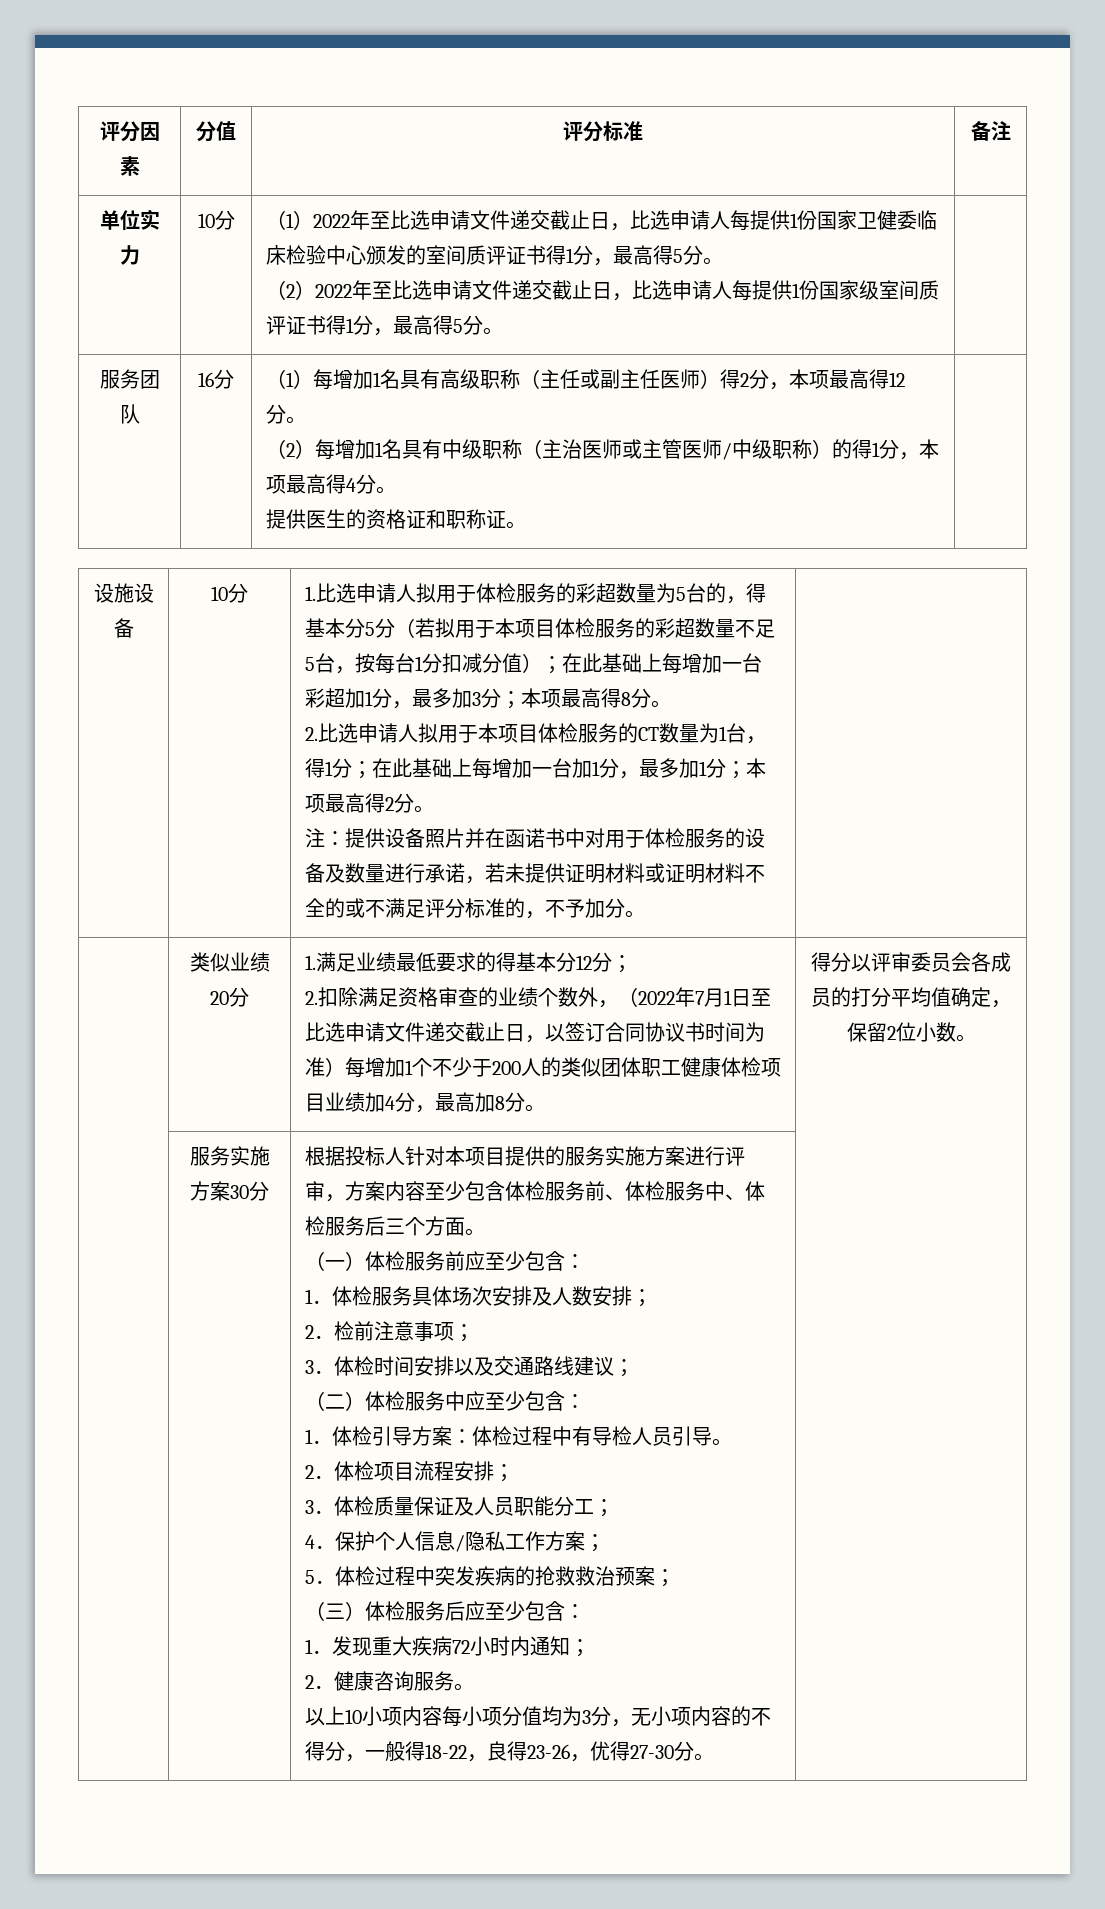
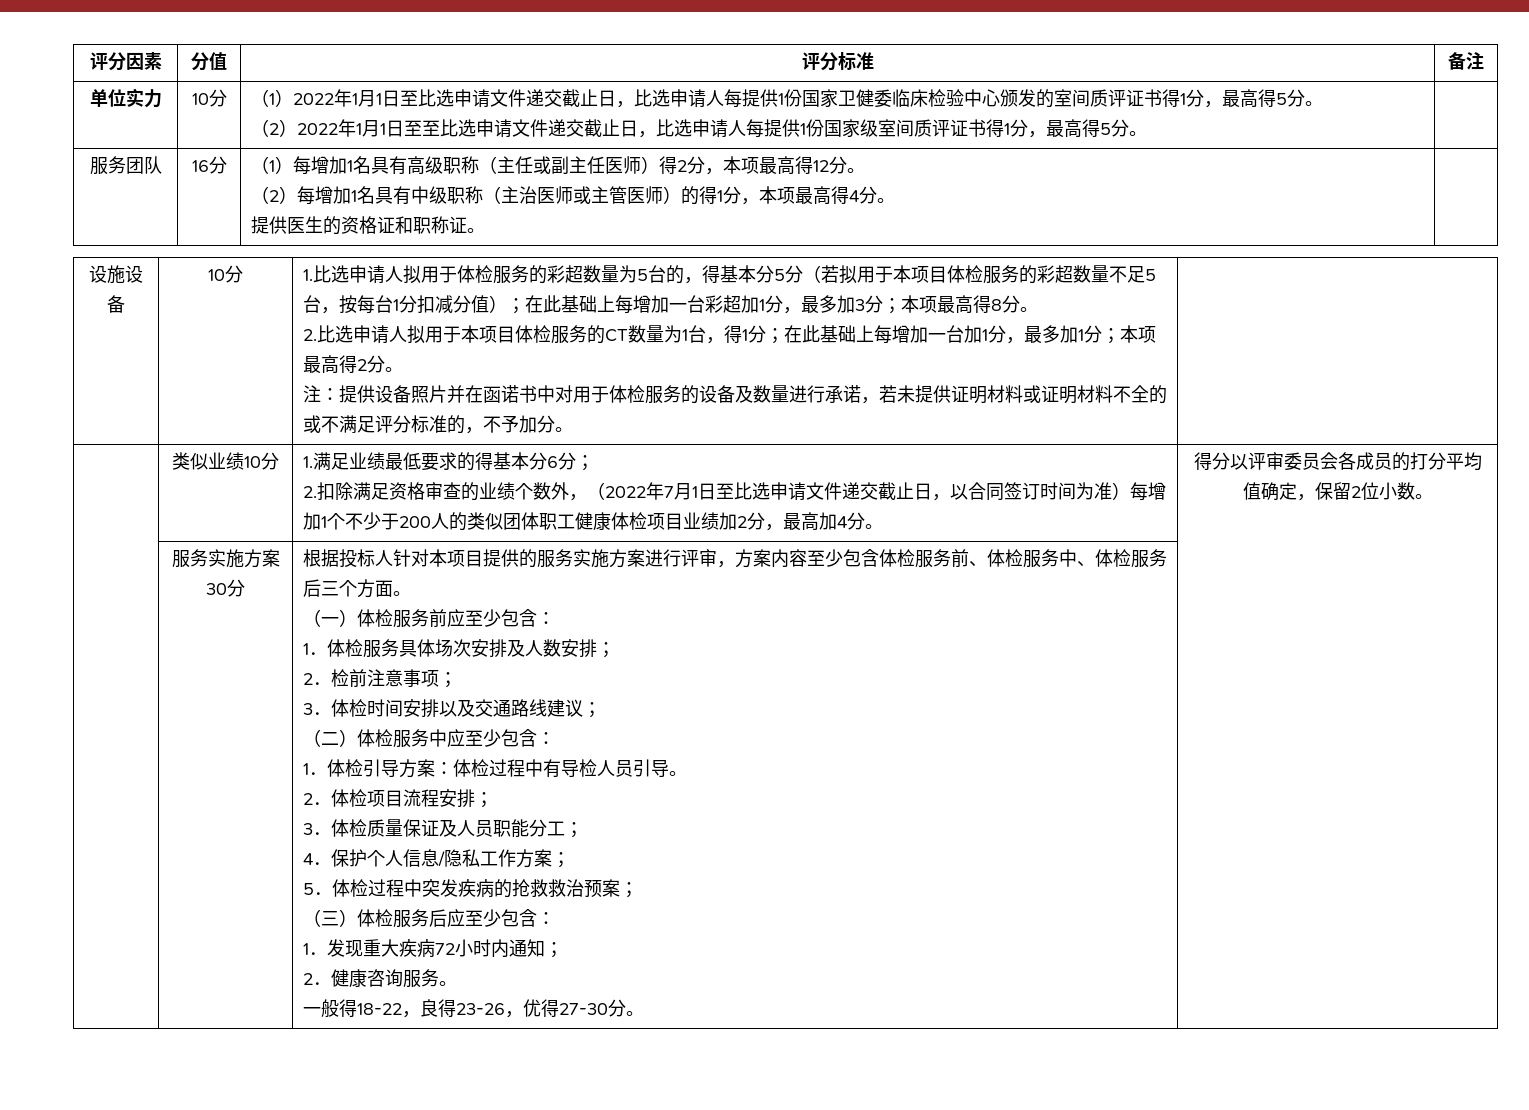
- （1）2022年至比选申请文件递交截止日，比选申请人每提供1份国家卫健委临床检验中心颁发的室间质评证书得1分，最高得5分。
+ （1）2022年1月1日至比选申请文件递交截止日，比选申请人每提供1份国家卫健委临床检验中心颁发的室间质评证书得1分，最高得5分。
- （2）2022年至比选申请文件递交截止日，比选申请人每提供1份国家级室间质评证书得1分，最高得5分。
+ （2）2022年1月1日至至比选申请文件递交截止日，比选申请人每提供1份国家级室间质评证书得1分，最高得5分。
- （2）每增加1名具有中级职称（主治医师或主管医师/中级职称）的得1分，本项最高得4分。
+ （2）每增加1名具有中级职称（主治医师或主管医师）的得1分，本项最高得4分。
- 类似业绩20分
+ 类似业绩10分
- 1.满足业绩最低要求的得基本分12分；
+ 1.满足业绩最低要求的得基本分6分；
- 2.扣除满足资格审查的业绩个数外，（2022年7月1日至比选申请文件递交截止日，以签订合同协议书时间为准）每增加1个不少于200人的类似团体职工健康体检项目业绩加4分，最高加8分。
+ 2.扣除满足资格审查的业绩个数外，（2022年7月1日至比选申请文件递交截止日，以合同签订时间为准）每增加1个不少于200人的类似团体职工健康体检项目业绩加2分，最高加4分。
- 以上10小项内容每小项分值均为3分，无小项内容的不得分，一般得18-22，良得23-26，优得27-30分。
+ 一般得18-22，良得23-26，优得27-30分。

